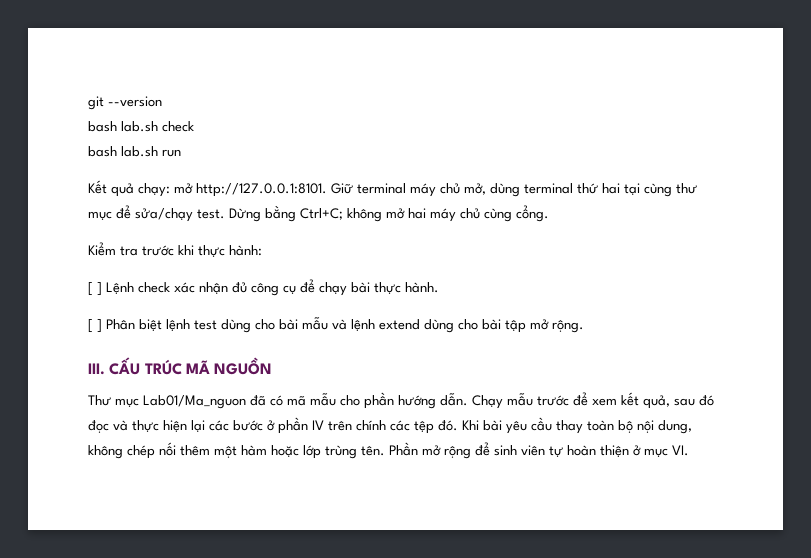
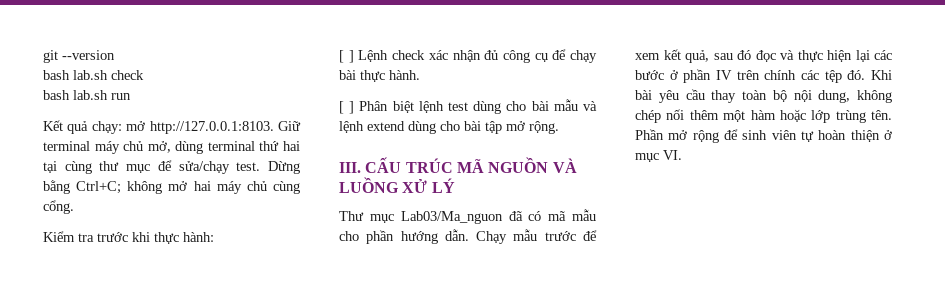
- Kết quả chạy: mở http://127.0.0.1:8101. Giữ terminal máy chủ mở, dùng terminal thứ hai tại cùng thư mục để sửa/chạy test.
+ Kết quả chạy: mở http://127.0.0.1:8103. Giữ terminal máy chủ mở, dùng terminal thứ hai tại cùng thư mục để sửa/chạy test.
- III. CẤU TRÚC MÃ NGUỒN
+ III. CẤU TRÚC MÃ NGUỒN VÀ LUỒNG XỬ LÝ
- Thư mục Lab01/Ma_nguon đã có mã mẫu cho phần hướng dẫn.
+ Thư mục Lab03/Ma_nguon đã có mã mẫu cho phần hướng dẫn.

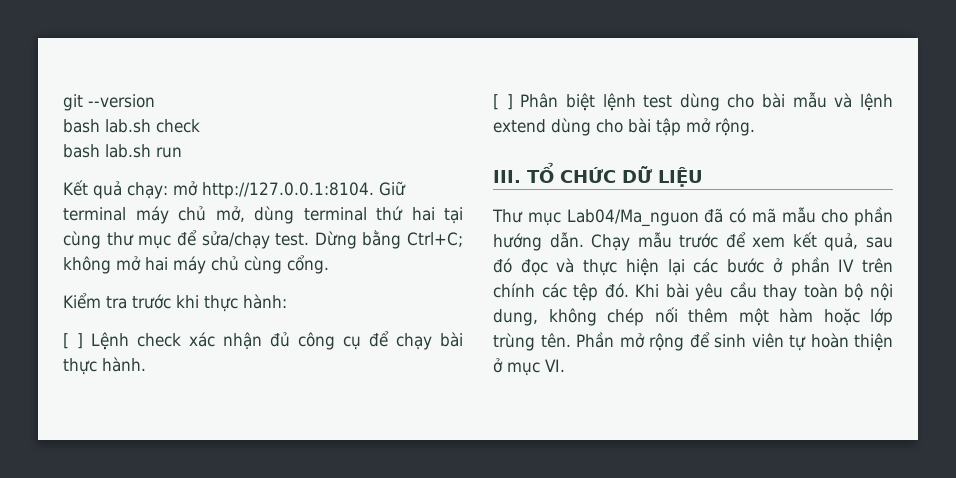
- Kết quả chạy: mở http://127.0.0.1:8103. Giữ terminal máy chủ mở, dùng terminal thứ hai tại cùng thư mục để sửa/chạy test.
+ Kết quả chạy: mở http://127.0.0.1:8104. Giữ terminal máy chủ mở, dùng terminal thứ hai tại cùng thư mục để sửa/chạy test.
- III. CẤU TRÚC MÃ NGUỒN VÀ LUỒNG XỬ LÝ
+ III. TỔ CHỨC DỮ LIỆU
- Thư mục Lab03/Ma_nguon đã có mã mẫu cho phần hướng dẫn.
+ Thư mục Lab04/Ma_nguon đã có mã mẫu cho phần hướng dẫn.

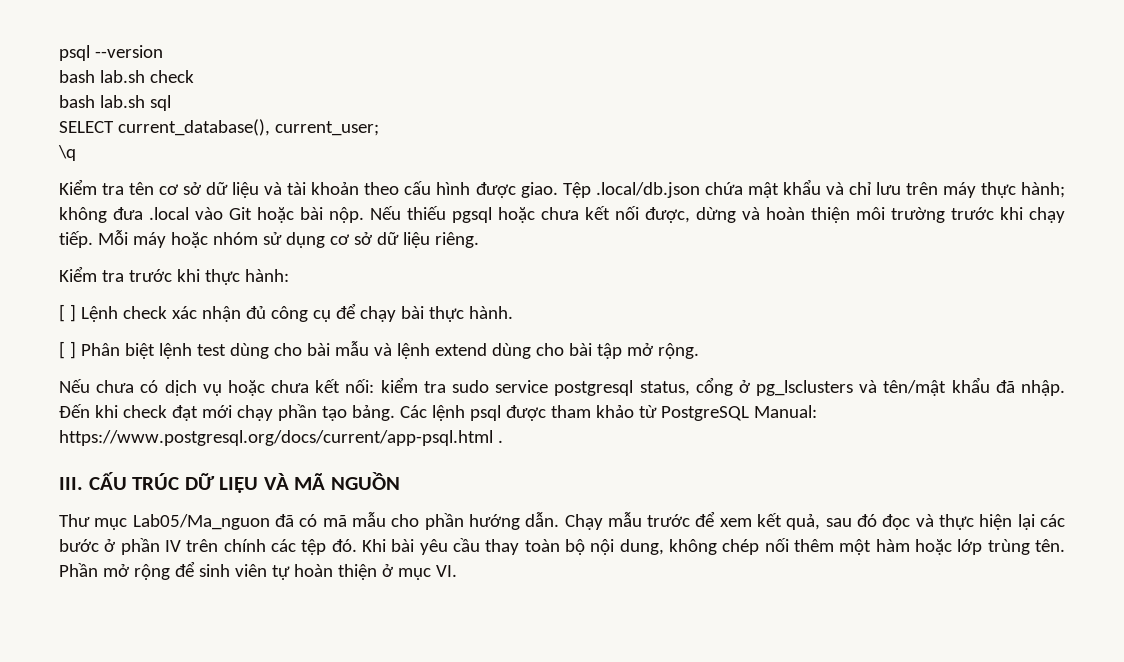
- git --version
+ psql --version
- bash lab.sh run
- Kết quả chạy: mở http://127.0.0.1:8104. Giữ terminal máy chủ mở, dùng terminal thứ hai tại cùng thư mục để sửa/chạy test. Dừng bằng Ctrl+C; không mở hai máy chủ cùng cổng.
+ bash lab.sh sql
+ SELECT current_database(), current_user;
+ \q
+ Kiểm tra tên cơ sở dữ liệu và tài khoản theo cấu hình được giao. Tệp .local/db.json chứa mật khẩu và chỉ lưu trên máy thực hành; không đưa .local vào Git hoặc bài nộp. Nếu thiếu pgsql hoặc chưa kết nối được, dừng và hoàn thiện môi trường trước khi chạy tiếp. Mỗi máy hoặc nhóm sử dụng cơ sở dữ liệu riêng.
+ Nếu chưa có dịch vụ hoặc chưa kết nối: kiểm tra sudo service postgresql status, cổng ở pg_lsclusters và tên/mật khẩu đã nhập. Đến khi check đạt mới chạy phần tạo bảng. Các lệnh psql được tham khảo từ PostgreSQL Manual: https://www.postgresql.org/docs/current/app-psql.html .
- III. TỔ CHỨC DỮ LIỆU
+ III. CẤU TRÚC DỮ LIỆU VÀ MÃ NGUỒN
- Thư mục Lab04/Ma_nguon đã có mã mẫu cho phần hướng dẫn.
+ Thư mục Lab05/Ma_nguon đã có mã mẫu cho phần hướng dẫn.

